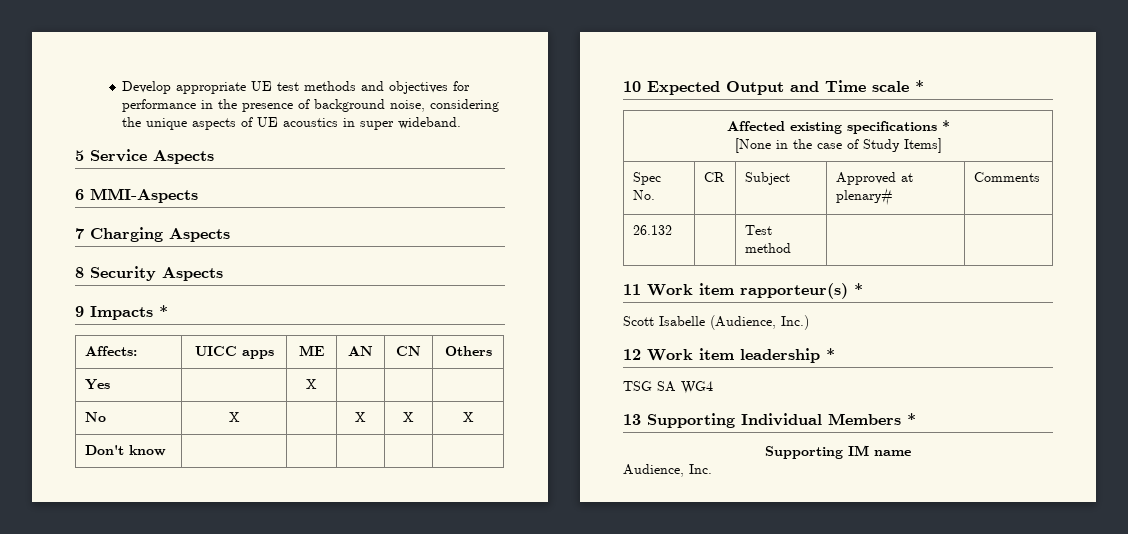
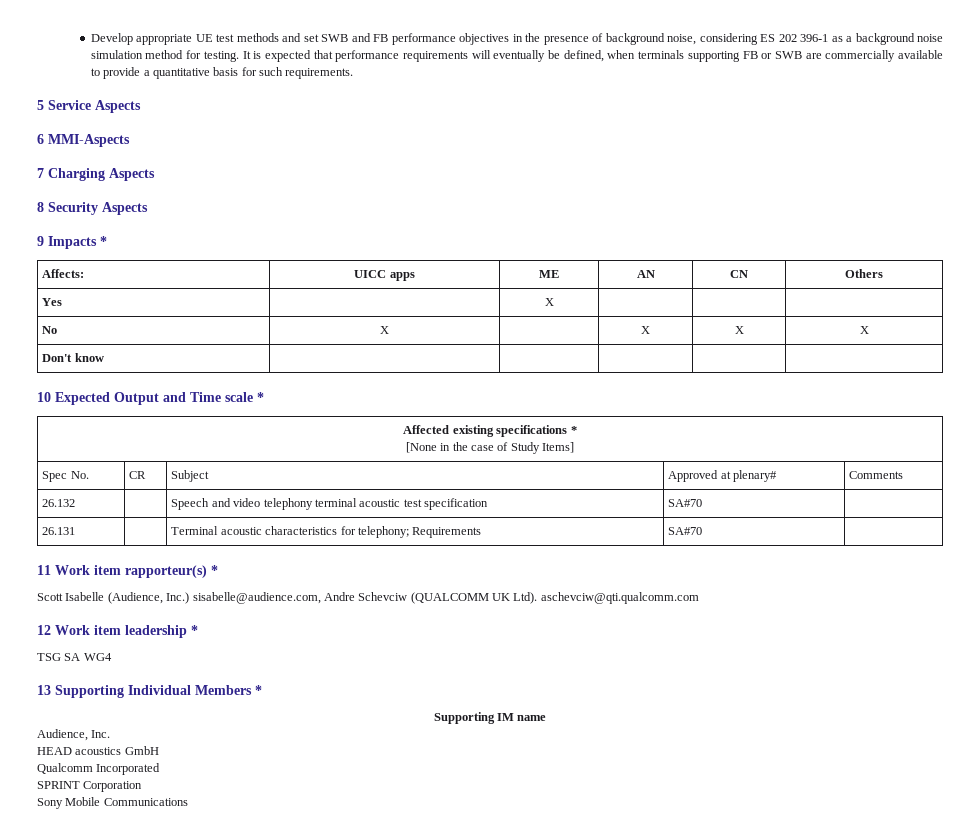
- Develop appropriate UE test methods and objectives for performance in the presence of background noise, considering the unique aspects of UE acoustics in super wideband.
+ Develop appropriate UE test methods and set SWB and FB performance objectives in the presence of background noise, considering ES 202 396-1 as a background noise simulation method for testing. It is expected that performance requirements will eventually be defined, when terminals supporting FB or SWB are commercially available to provide a quantitative basis for such requirements.
- 26.132 | | Test method | |
+ 26.132 | | Speech and video telephony terminal acoustic test specification | SA#70 |
+ 26.131 | | Terminal acoustic characteristics for telephony; Requirements | SA#70 |
- Scott Isabelle (Audience, Inc.)
+ Scott Isabelle (Audience, Inc.) sisabelle@audience.com, Andre Schevciw (QUALCOMM UK Ltd). aschevciw@qti.qualcomm.com
+ HEAD acoustics GmbH
+ Qualcomm Incorporated
+ SPRINT Corporation
+ Sony Mobile Communications

